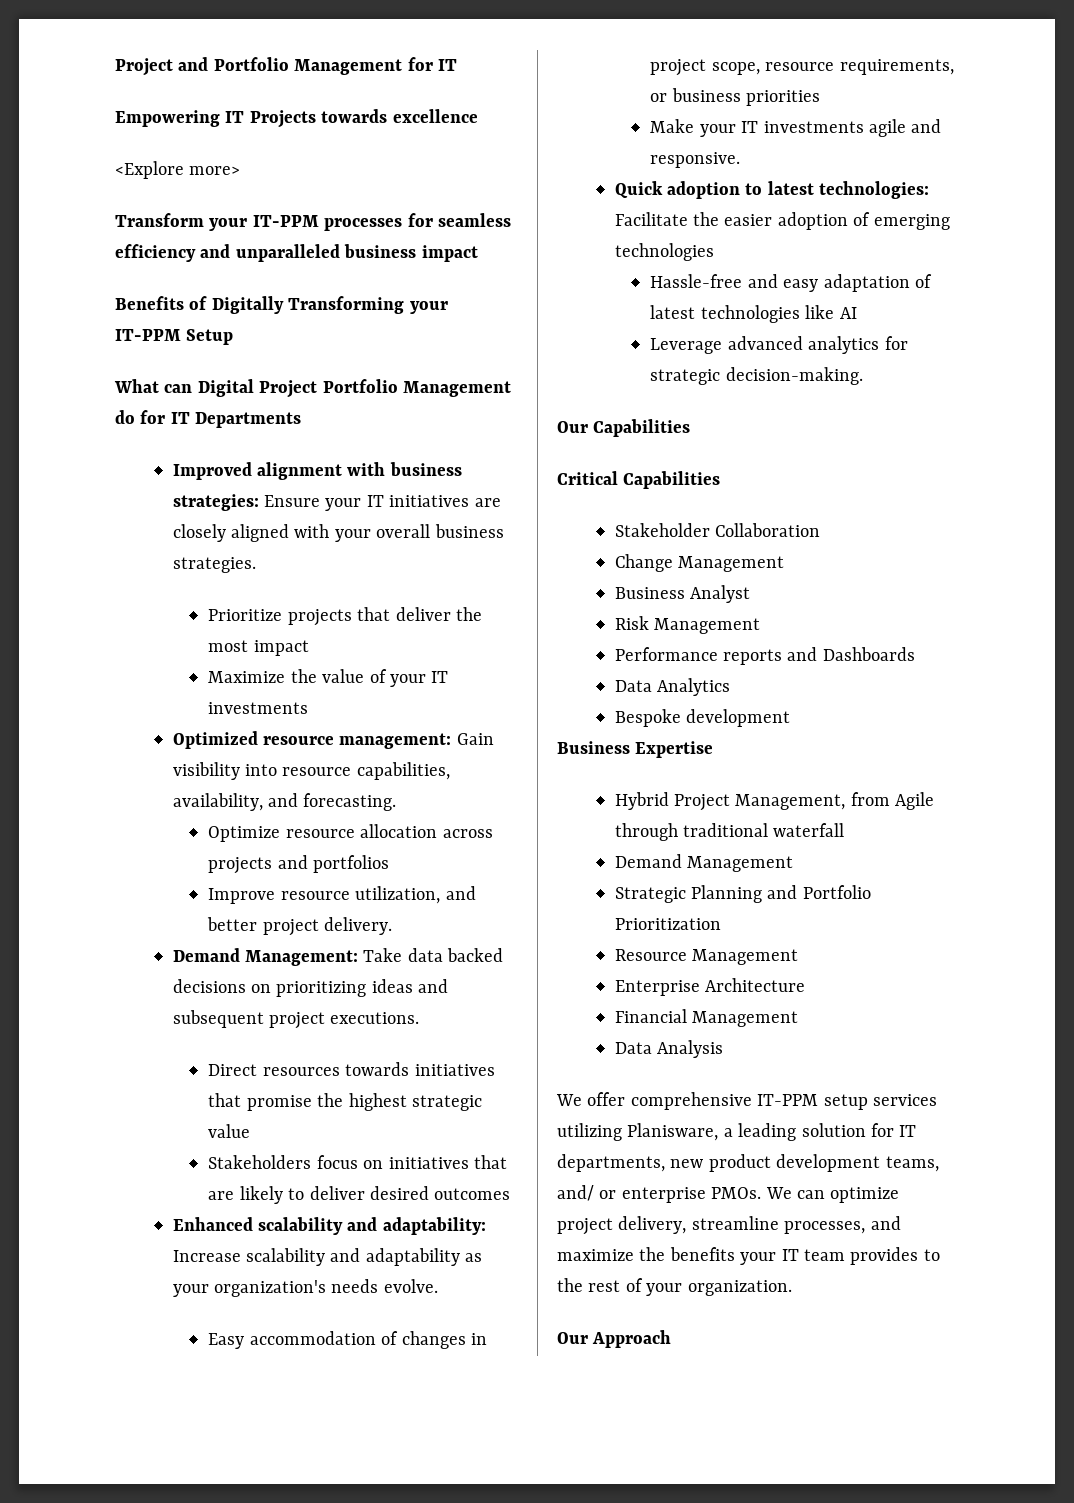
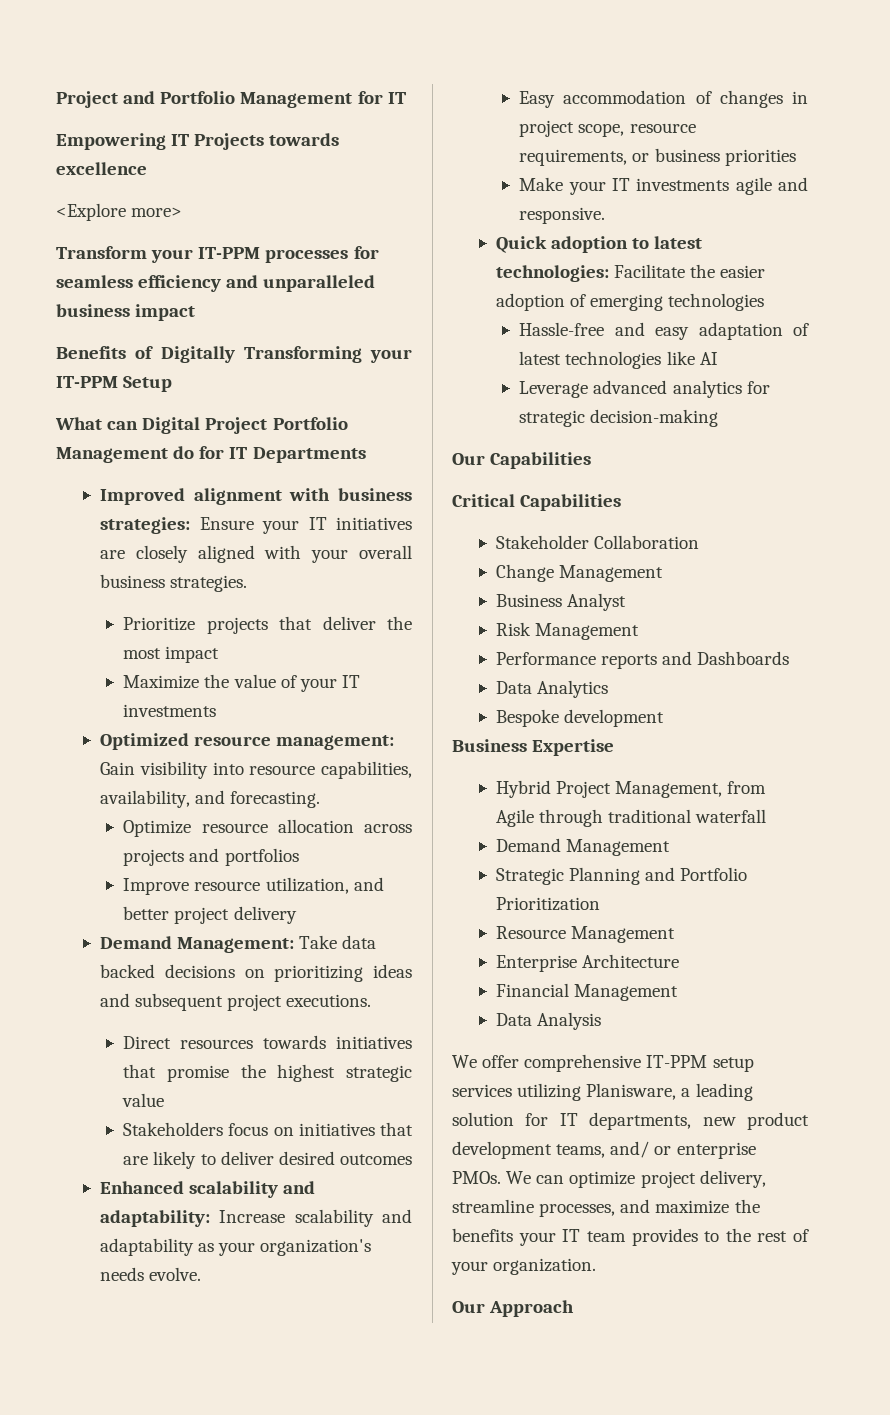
- Improve resource utilization, and better project delivery.
+ Improve resource utilization, and better project delivery
- Leverage advanced analytics for strategic decision-making.
+ Leverage advanced analytics for strategic decision-making

